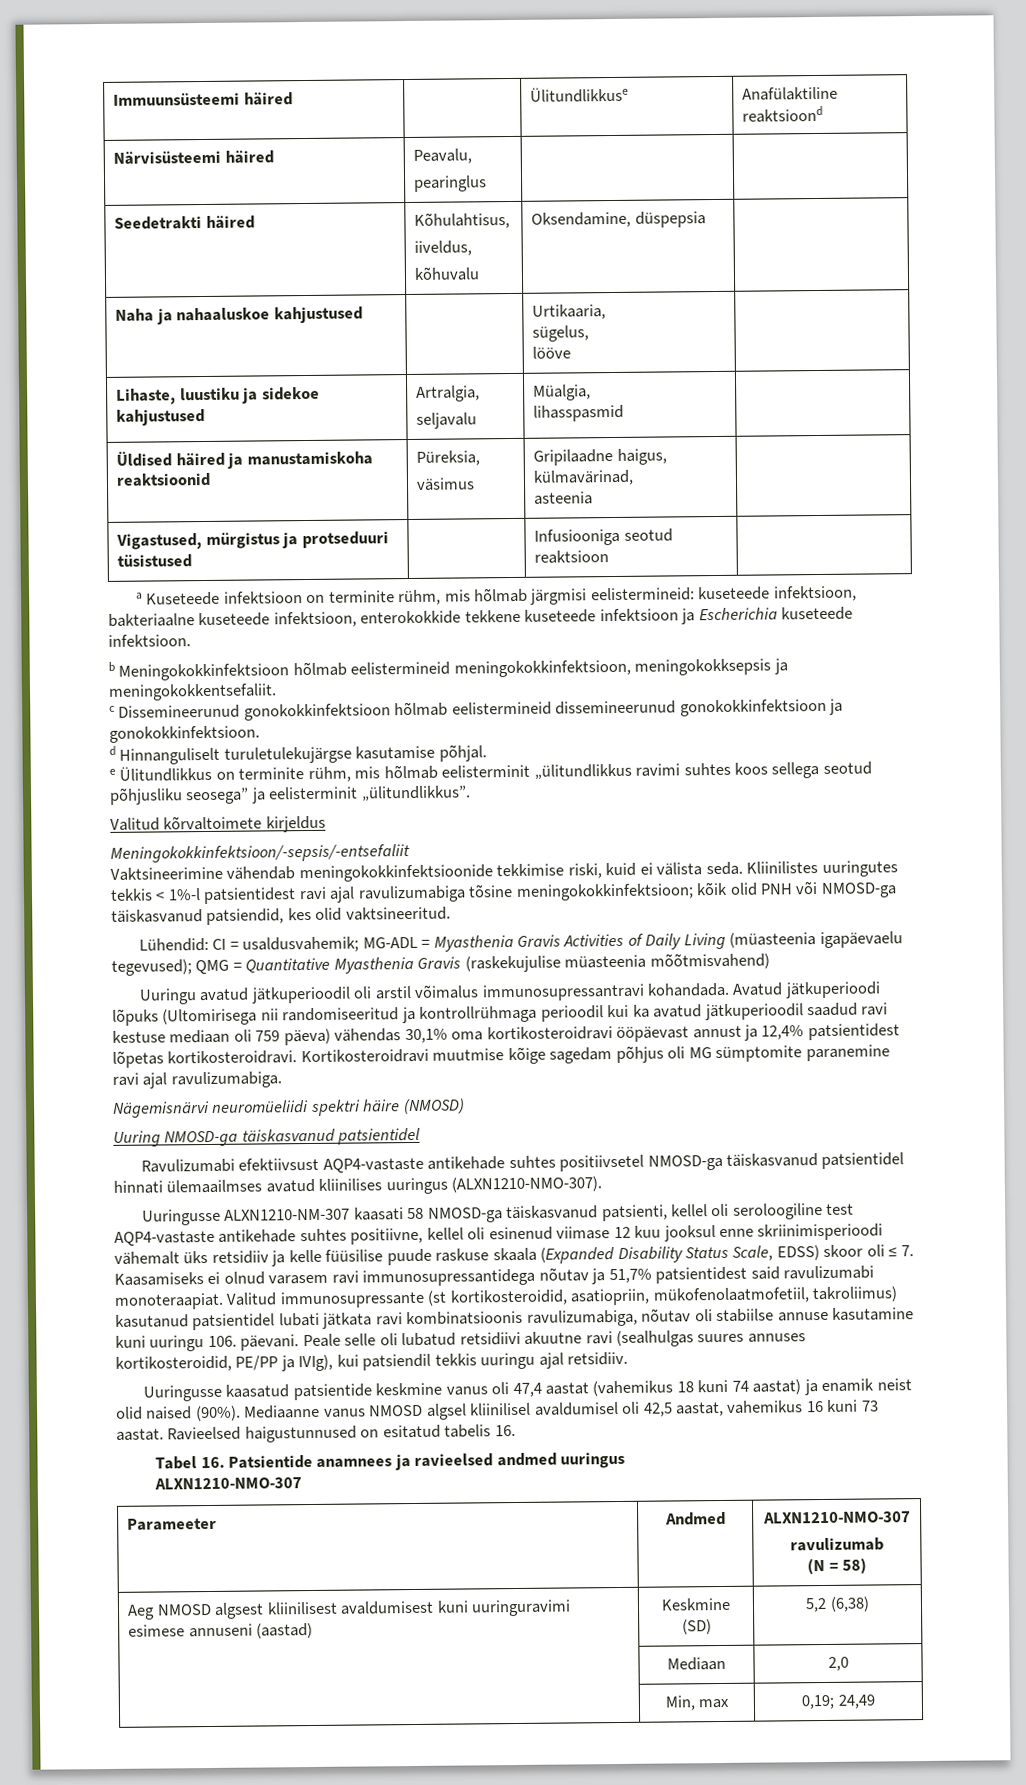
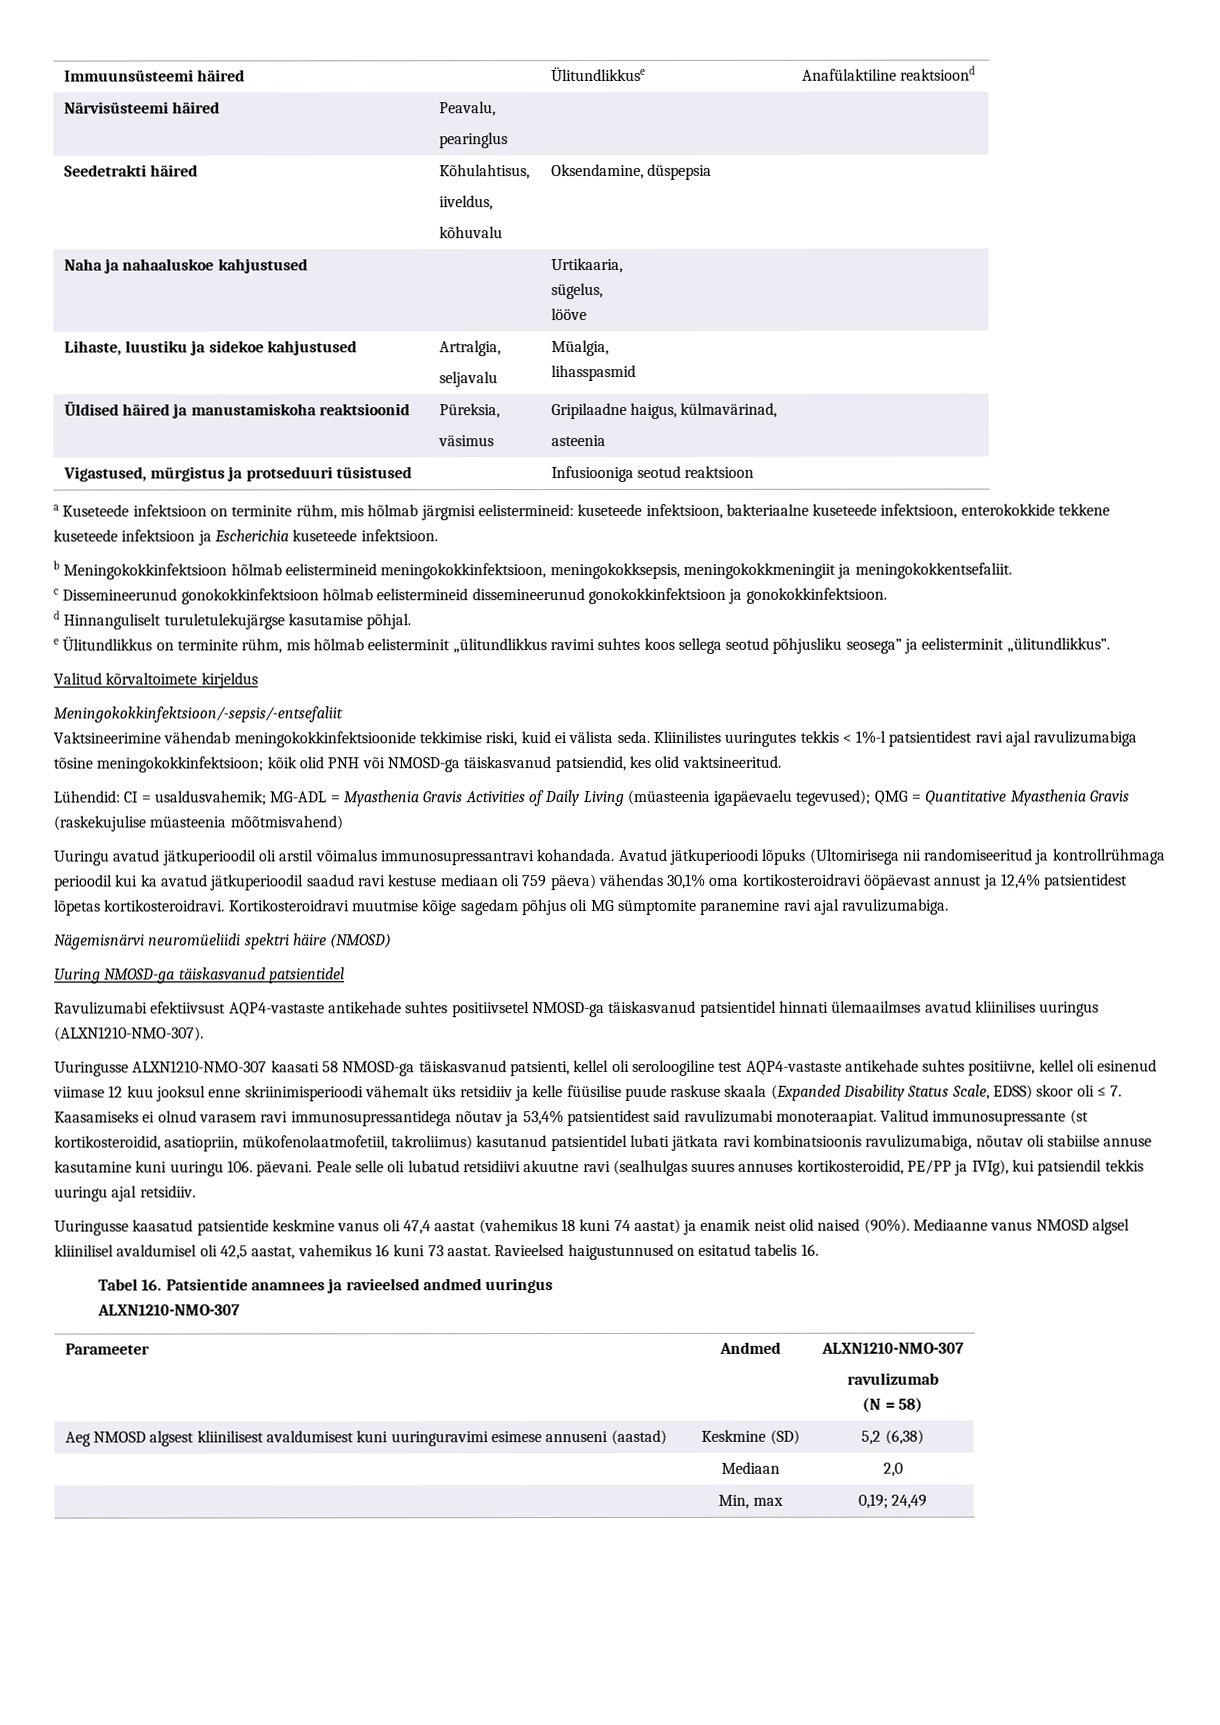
- b Meningokokkinfektsioon hõlmab eelistermineid meningokokkinfektsioon, meningokokksepsis ja meningokokkentsefaliit.
+ b Meningokokkinfektsioon hõlmab eelistermineid meningokokkinfektsioon, meningokokksepsis, meningokokkmeningiit ja meningokokkentsefaliit.
- Uuringusse ALXN1210-NM-307 kaasati 58 NMOSD-ga täiskasvanud patsienti, kellel oli seroloogiline test AQP4-vastaste antikehade suhtes positiivne, kellel oli esinenud viimase 12 kuu jooksul enne skriinimisperioodi vähemalt üks retsidiiv ja kelle füüsilise puude raskuse skaala (Expanded Disability Status Scale, EDSS) skoor oli ≤ 7. Kaasamiseks ei olnud varasem ravi immunosupressantidega nõutav ja 51,7% patsientidest said ravulizumabi monoteraapiat.
+ Uuringusse ALXN1210-NMO-307 kaasati 58 NMOSD-ga täiskasvanud patsienti, kellel oli seroloogiline test AQP4-vastaste antikehade suhtes positiivne, kellel oli esinenud viimase 12 kuu jooksul enne skriinimisperioodi vähemalt üks retsidiiv ja kelle füüsilise puude raskuse skaala (Expanded Disability Status Scale, EDSS) skoor oli ≤ 7. Kaasamiseks ei olnud varasem ravi immunosupressantidega nõutav ja 53,4% patsientidest said ravulizumabi monoteraapiat.

